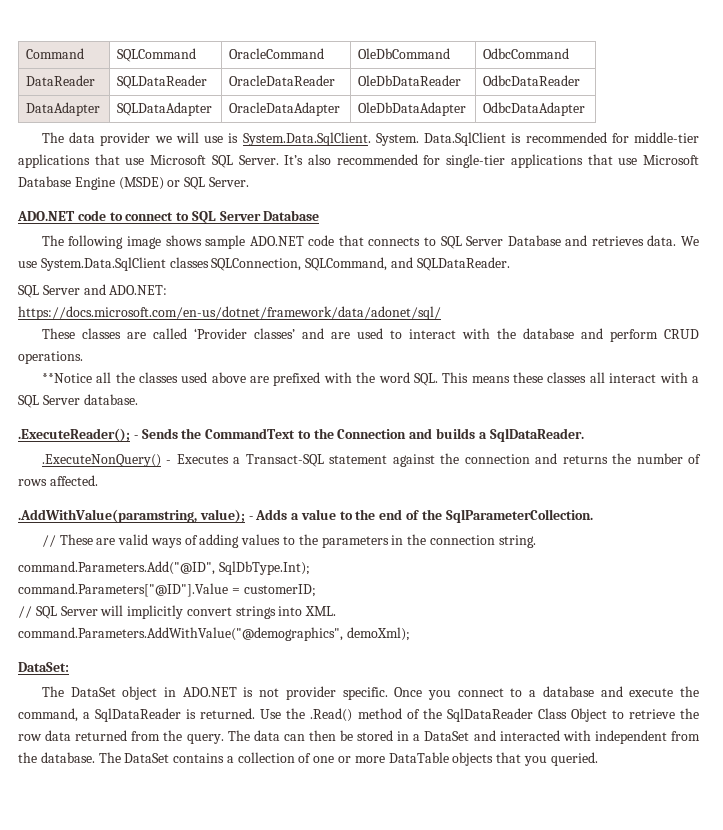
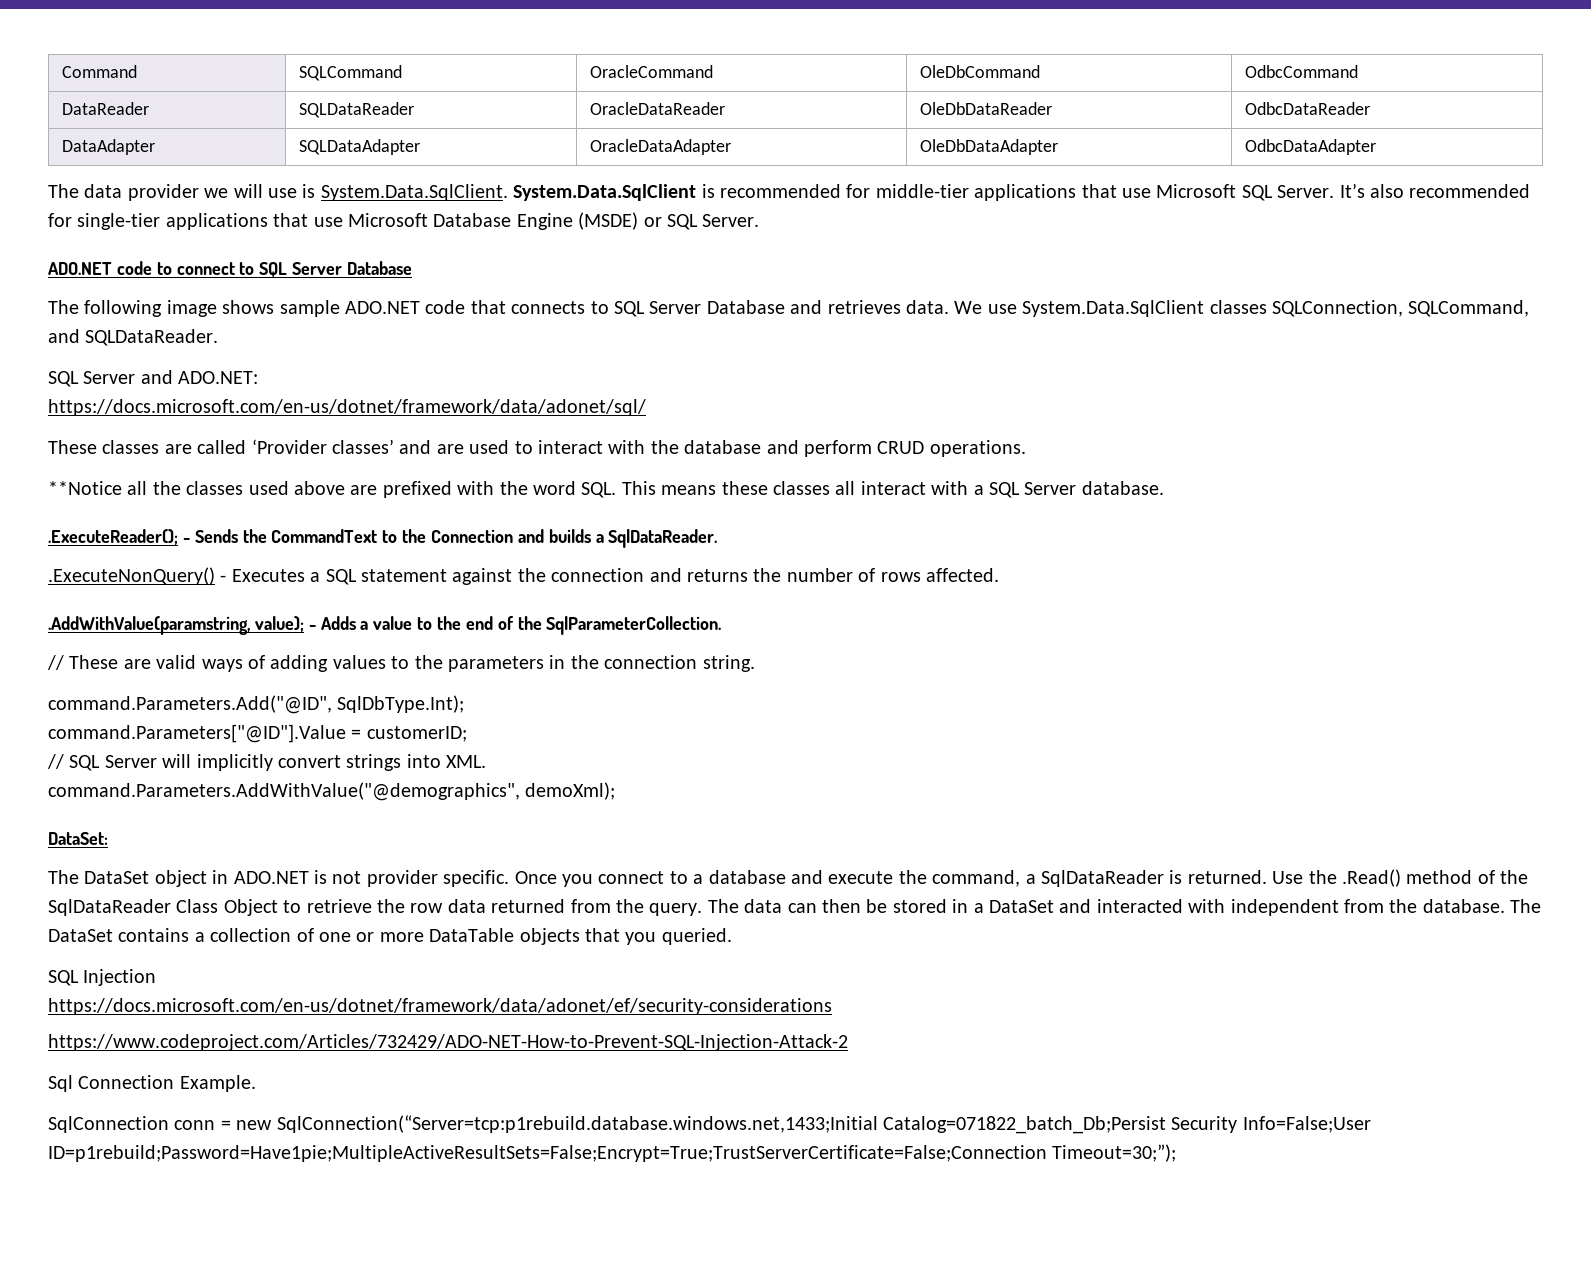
- The data provider we will use is System.Data.SqlClient. System. Data.SqlClient is recommended for middle-tier applications that use Microsoft SQL Server.
+ The data provider we will use is System.Data.SqlClient. System.Data.SqlClient is recommended for middle-tier applications that use Microsoft SQL Server.
- .ExecuteNonQuery() - Executes a Transact-SQL statement against the connection and returns the number of rows affected.
+ .ExecuteNonQuery() - Executes a SQL statement against the connection and returns the number of rows affected.
+ SQL Injection
+ https://docs.microsoft.com/en-us/dotnet/framework/data/adonet/ef/security-considerations
+ https://www.codeproject.com/Articles/732429/ADO-NET-How-to-Prevent-SQL-Injection-Attack-2
+ Sql Connection Example.
+ SqlConnection conn = new SqlConnection(“Server=tcp:p1rebuild.database.windows.net,1433;Initial Catalog=071822_batch_Db;Persist Security Info=False;User ID=p1rebuild;Password=Have1pie;MultipleActiveResultSets=False;Encrypt=True;TrustServerCertificate=False;Connection Timeout=30;”);

